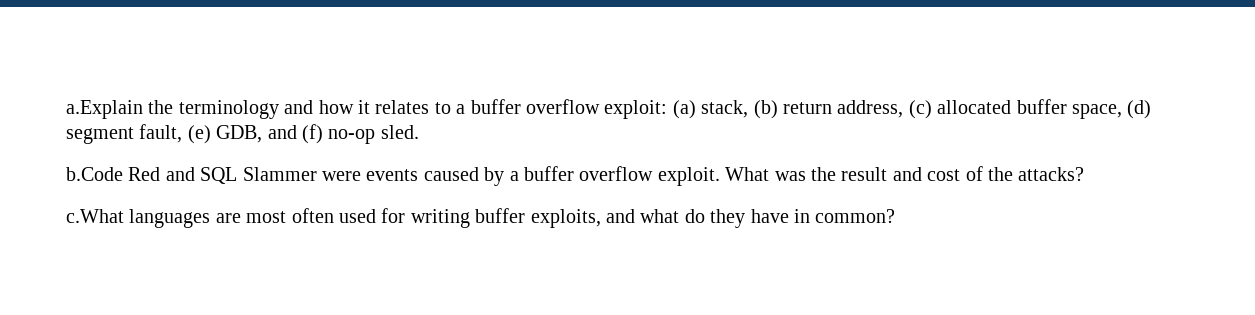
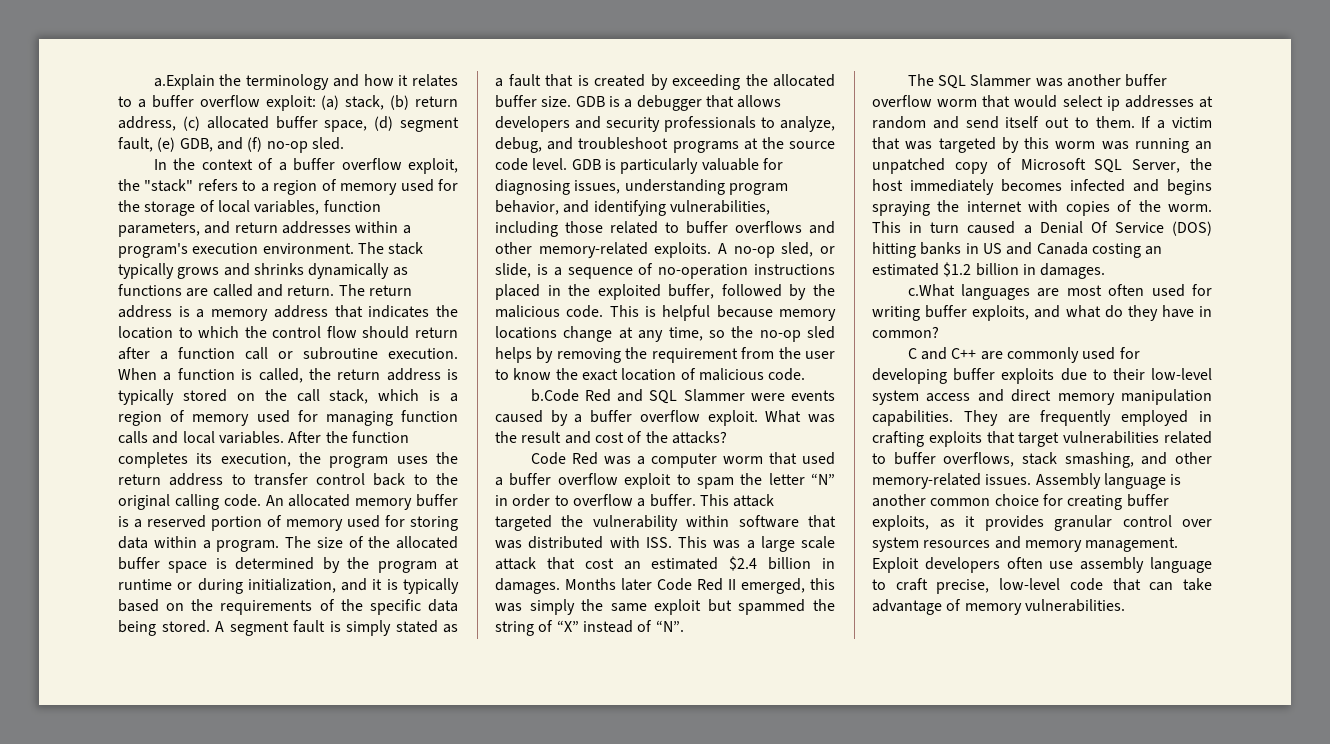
+ In the context of a buffer overflow exploit, the "stack" refers to a region of memory used for the storage of local variables, function parameters, and return addresses within a program's execution environment. The stack typically grows and shrinks dynamically as functions are called and return. The return address is a memory address that indicates the location to which the control flow should return after a function call or subroutine execution. When a function is called, the return address is typically stored on the call stack, which is a region of memory used for managing function calls and local variables. After the function completes its execution, the program uses the return address to transfer control back to the original calling code. An allocated memory buffer is a reserved portion of memory used for storing data within a program. The size of the allocated buffer space is determined by the program at runtime or during initialization, and it is typically based on the requirements of the specific data being stored. A segment fault is simply stated as a fault that is created by exceeding the allocated buffer size. GDB is a debugger that allows developers and security professionals to analyze, debug, and troubleshoot programs at the source code level. GDB is particularly valuable for diagnosing issues, understanding program behavior, and identifying vulnerabilities, including those related to buffer overflows and other memory-related exploits. A no-op sled, or slide, is a sequence of no-operation instructions placed in the exploited buffer, followed by the malicious code. This is helpful because memory locations change at any time, so the no-op sled helps by removing the requirement from the user to know the exact location of malicious code.
+ Code Red was a computer worm that used a buffer overflow exploit to spam the letter “N” in order to overflow a buffer. This attack targeted the vulnerability within software that was distributed with ISS. This was a large scale attack that cost an estimated $2.4 billion in damages. Months later Code Red II emerged, this was simply the same exploit but spammed the string of “X” instead of “N”.
+ The SQL Slammer was another buffer overflow worm that would select ip addresses at random and send itself out to them. If a victim that was targeted by this worm was running an unpatched copy of Microsoft SQL Server, the host immediately becomes infected and begins spraying the internet with copies of the worm. This in turn caused a Denial Of Service (DOS) hitting banks in US and Canada costing an estimated $1.2 billion in damages.
+ C and C++ are commonly used for developing buffer exploits due to their low-level system access and direct memory manipulation capabilities. They are frequently employed in crafting exploits that target vulnerabilities related to buffer overflows, stack smashing, and other memory-related issues. Assembly language is another common choice for creating buffer exploits, as it provides granular control over system resources and memory management. Exploit developers often use assembly language to craft precise, low-level code that can take advantage of memory vulnerabilities.

